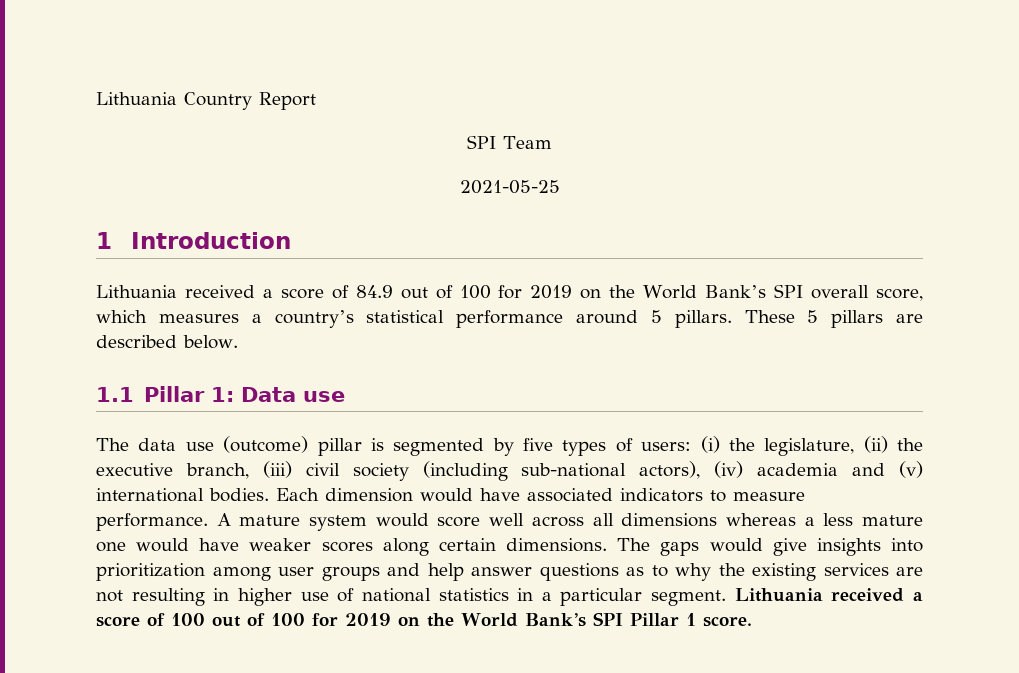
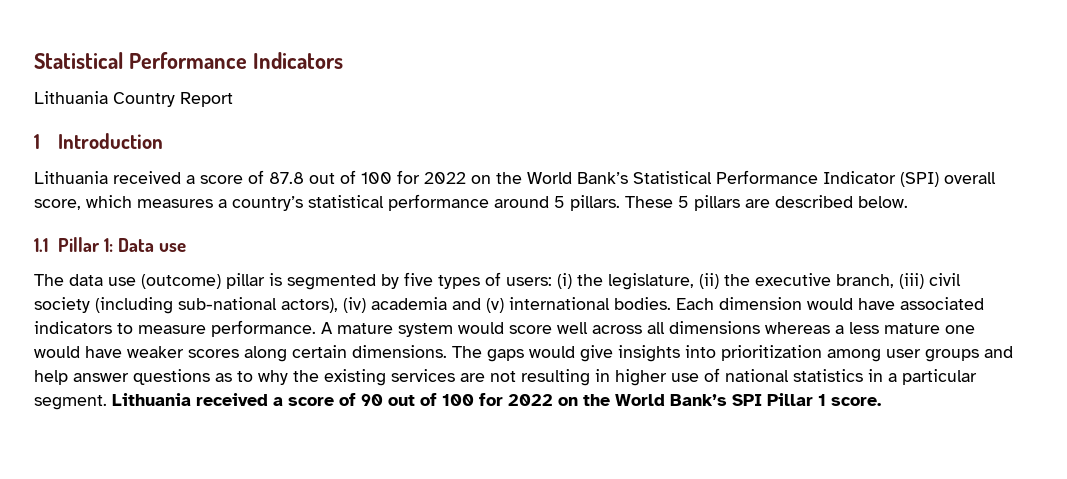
+ Statistical Performance Indicators
- SPI Team
- 2021-05-25
- Lithuania received a score of 84.9 out of 100 for 2019 on the World Bank’s SPI overall score, which measures a country’s statistical performance around 5 pillars.
+ Lithuania received a score of 87.8 out of 100 for 2022 on the World Bank’s Statistical Performance Indicator (SPI) overall score, which measures a country’s statistical performance around 5 pillars.
- Lithuania received a score of 100 out of 100 for 2019 on the World Bank’s SPI Pillar 1 score.
+ Lithuania received a score of 90 out of 100 for 2022 on the World Bank’s SPI Pillar 1 score.

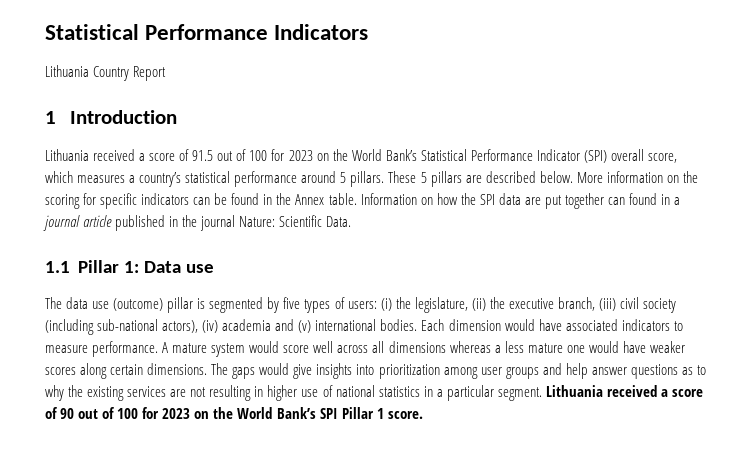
- Lithuania received a score of 87.8 out of 100 for 2022 on the World Bank’s Statistical Performance Indicator (SPI) overall score, which measures a country’s statistical performance around 5 pillars.
+ Lithuania received a score of 91.5 out of 100 for 2023 on the World Bank’s Statistical Performance Indicator (SPI) overall score, which measures a country’s statistical performance around 5 pillars.
+ More information on the scoring for specific indicators can be found in the Annex table. Information on how the SPI data are put together can found in a journal article published in the journal Nature: Scientific Data.
- Lithuania received a score of 90 out of 100 for 2022 on the World Bank’s SPI Pillar 1 score.
+ Lithuania received a score of 90 out of 100 for 2023 on the World Bank’s SPI Pillar 1 score.

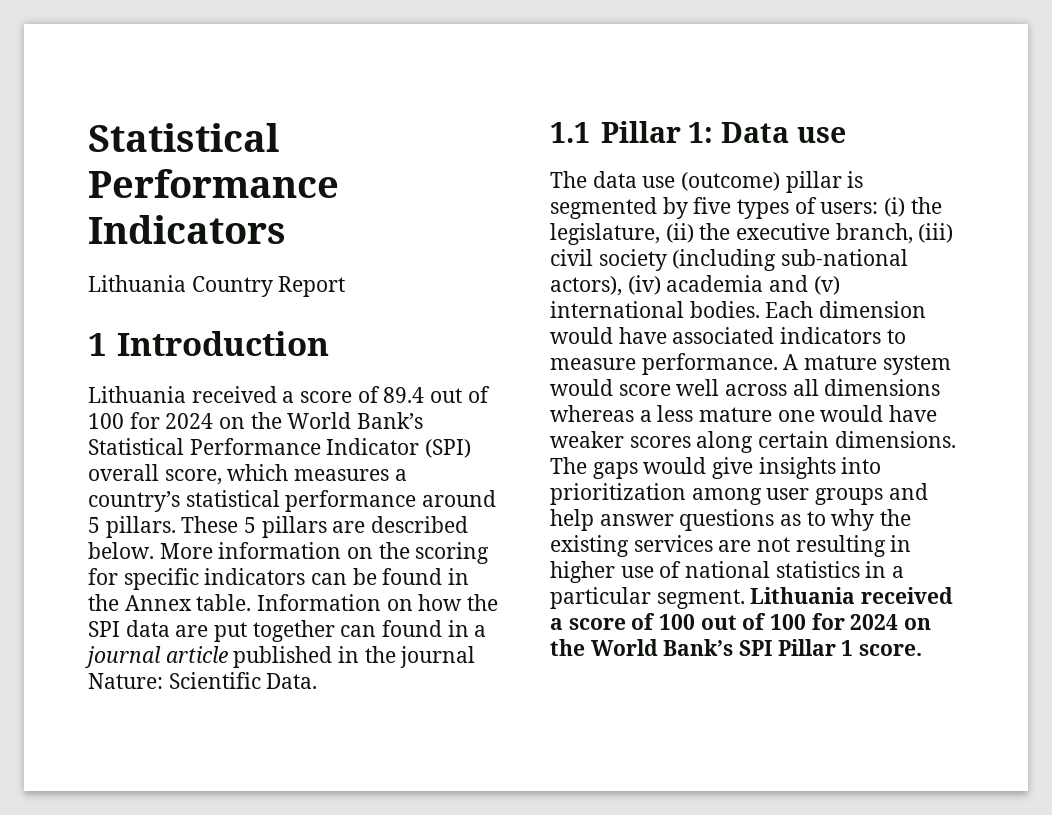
- Lithuania received a score of 91.5 out of 100 for 2023 on the World Bank’s Statistical Performance Indicator (SPI) overall score, which measures a country’s statistical performance around 5 pillars.
+ Lithuania received a score of 89.4 out of 100 for 2024 on the World Bank’s Statistical Performance Indicator (SPI) overall score, which measures a country’s statistical performance around 5 pillars.
- Lithuania received a score of 90 out of 100 for 2023 on the World Bank’s SPI Pillar 1 score.
+ Lithuania received a score of 100 out of 100 for 2024 on the World Bank’s SPI Pillar 1 score.

